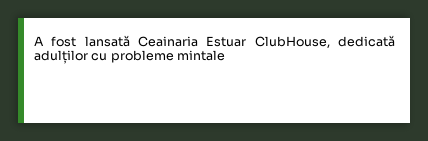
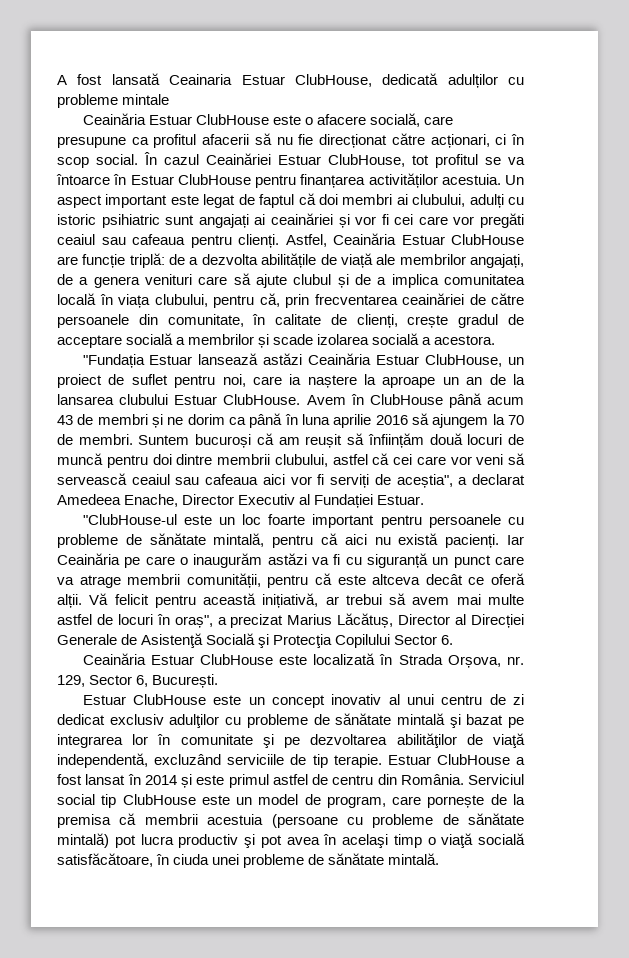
+ Ceainăria Estuar ClubHouse este o afacere socială, care presupune ca profitul afacerii să nu fie direcționat către acționari, ci în scop social. În cazul Ceainăriei Estuar ClubHouse, tot profitul se va întoarce în Estuar ClubHouse pentru finanțarea activităților acestuia. Un aspect important este legat de faptul că doi membri ai clubului, adulți cu istoric psihiatric sunt angajați ai ceainăriei și vor fi cei care vor pregăti ceaiul sau cafeaua pentru clienți. Astfel, Ceainăria Estuar ClubHouse are funcție triplă: de a dezvolta abilitățile de viață ale membrilor angajați, de a genera venituri care să ajute clubul și de a implica comunitatea locală în viața clubului, pentru că, prin frecventarea ceainăriei de către persoanele din comunitate, în calitate de clienți, crește gradul de acceptare socială a membrilor și scade izolarea socială a acestora.
+ "Fundația Estuar lansează astăzi Ceainăria Estuar ClubHouse, un proiect de suflet pentru noi, care ia naștere la aproape un an de la lansarea clubului Estuar ClubHouse. Avem în ClubHouse până acum 43 de membri și ne dorim ca până în luna aprilie 2016 să ajungem la 70 de membri. Suntem bucuroși că am reușit să înființăm două locuri de muncă pentru doi dintre membrii clubului, astfel că cei care vor veni să servească ceaiul sau cafeaua aici vor fi serviți de aceștia", a declarat Amedeea Enache, Director Executiv al Fundației Estuar.
+ "ClubHouse-ul este un loc foarte important pentru persoanele cu probleme de sănătate mintală, pentru că aici nu există pacienți. Iar Ceainăria pe care o inaugurăm astăzi va fi cu siguranță un punct care va atrage membrii comunității, pentru că este altceva decât ce oferă alții. Vă felicit pentru această inițiativă, ar trebui să avem mai multe astfel de locuri în oraș", a precizat Marius Lăcătuș, Director al Direcției Generale de Asistenţă Socială şi Protecţia Copilului Sector 6.
+ Ceainăria Estuar ClubHouse este localizată în Strada Orșova, nr. 129, Sector 6, București.
+ Estuar ClubHouse este un concept inovativ al unui centru de zi dedicat exclusiv adulţilor cu probleme de sănătate mintală şi bazat pe integrarea lor în comunitate şi pe dezvoltarea abilităţilor de viaţă independentă, excluzând serviciile de tip terapie. Estuar ClubHouse a fost lansat în 2014 și este primul astfel de centru din România. Serviciul social tip ClubHouse este un model de program, care pornește de la premisa că membrii acestuia (persoane cu probleme de sănătate mintală) pot lucra productiv şi pot avea în acelaşi timp o viaţă socială satisfăcătoare, în ciuda unei probleme de sănătate mintală.

